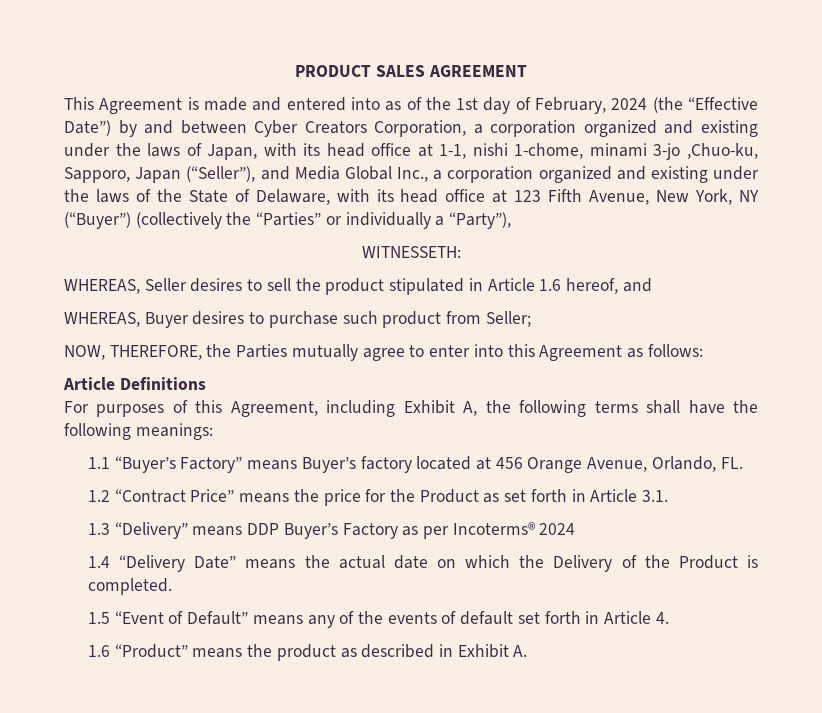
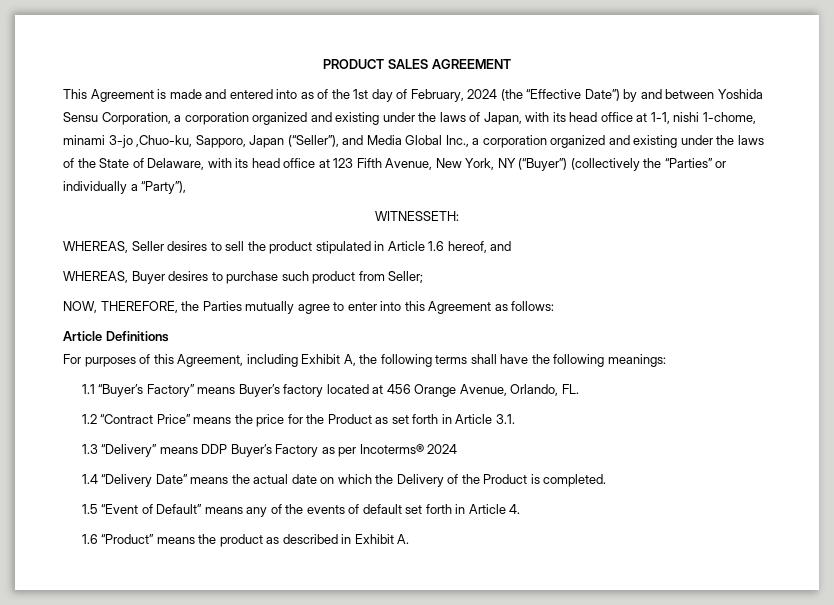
- This Agreement is made and entered into as of the 1st day of February, 2024 (the “Effective Date”) by and between Cyber Creators Corporation, a corporation organized and existing under the laws of Japan, with its head office at 1-1, nishi 1-chome, minami 3-jo ,Chuo-ku, Sapporo, Japan (“Seller”), and Media Global Inc., a corporation organized and existing under the laws of the State of Delaware, with its head office at 123 Fifth Avenue, New York, NY (“Buyer”) (collectively the “Parties” or individually a “Party”),
+ This Agreement is made and entered into as of the 1st day of February, 2024 (the “Effective Date”) by and between Yoshida Sensu Corporation, a corporation organized and existing under the laws of Japan, with its head office at 1-1, nishi 1-chome, minami 3-jo ,Chuo-ku, Sapporo, Japan (“Seller”), and Media Global Inc., a corporation organized and existing under the laws of the State of Delaware, with its head office at 123 Fifth Avenue, New York, NY (“Buyer”) (collectively the “Parties” or individually a “Party”),

